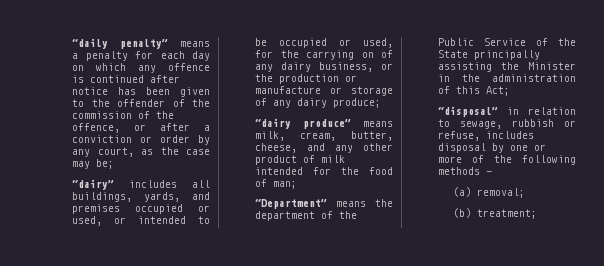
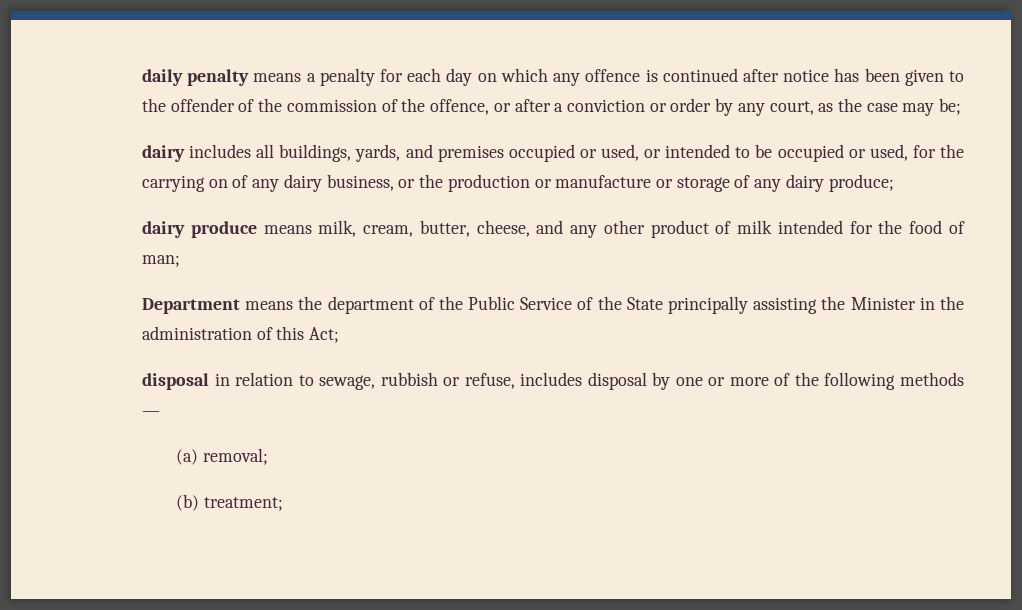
- “daily penalty” means a penalty for each day on which any offence is continued after notice has been given to the offender of the commission of the offence, or after a conviction or order by any court, as the case may be;
+ daily penalty means a penalty for each day on which any offence is continued after notice has been given to the offender of the commission of the offence, or after a conviction or order by any court, as the case may be;
- “dairy” includes all buildings, yards, and premises occupied or used, or intended to be occupied or used, for the carrying on of any dairy business, or the production or manufacture or storage of any dairy produce;
+ dairy includes all buildings, yards, and premises occupied or used, or intended to be occupied or used, for the carrying on of any dairy business, or the production or manufacture or storage of any dairy produce;
- “dairy produce” means milk, cream, butter, cheese, and any other product of milk intended for the food of man;
+ dairy produce means milk, cream, butter, cheese, and any other product of milk intended for the food of man;
- “Department” means the department of the Public Service of the State principally assisting the Minister in the administration of this Act;
+ Department means the department of the Public Service of the State principally assisting the Minister in the administration of this Act;
- “disposal” in relation to sewage, rubbish or refuse, includes disposal by one or more of the following methods —
+ disposal in relation to sewage, rubbish or refuse, includes disposal by one or more of the following methods —

